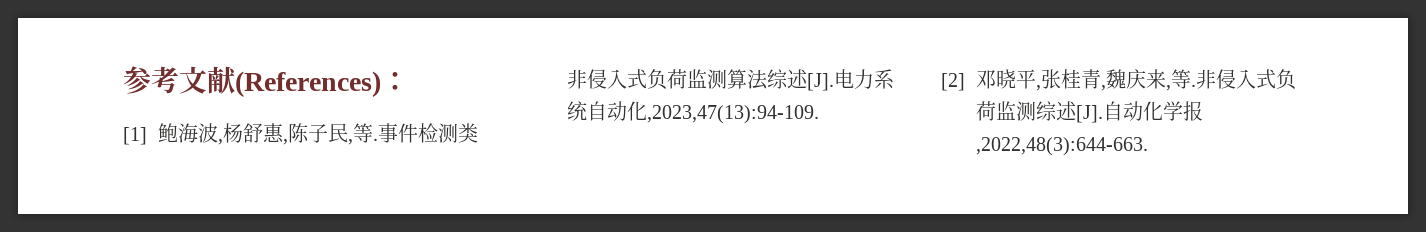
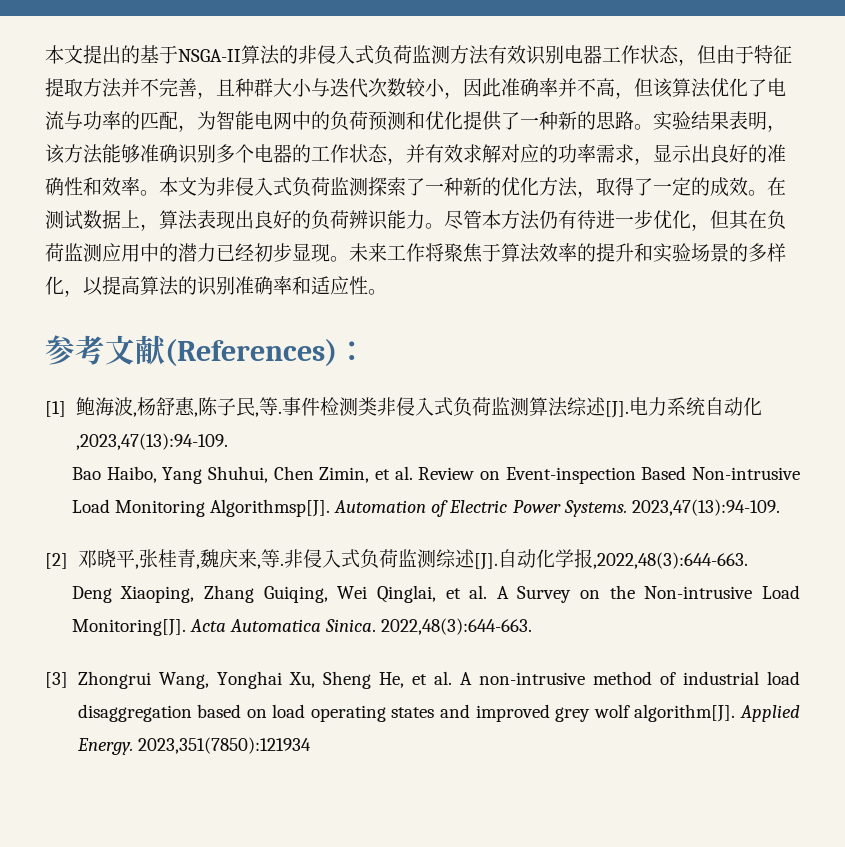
+ 本文提出的基于NSGA-II算法的非侵入式负荷监测方法有效识别电器工作状态，但由于特征提取方法并不完善，且种群大小与迭代次数较小，因此准确率并不高，但该算法优化了电流与功率的匹配，为智能电网中的负荷预测和优化提供了一种新的思路。实验结果表明，该方法能够准确识别多个电器的工作状态，并有效求解对应的功率需求，显示出良好的准确性和效率。本文为非侵入式负荷监测探索了一种新的优化方法，取得了一定的成效。在测试数据上，算法表现出良好的负荷辨识能力。尽管本方法仍有待进一步优化，但其在负荷监测应用中的潜力已经初步显现。未来工作将聚焦于算法效率的提升和实验场景的多样化，以提高算法的识别准确率和适应性。
+ Bao Haibo, Yang Shuhui, Chen Zimin, et al. Review on Event-inspection Based Non-intrusive Load Monitoring Algorithmsp[J]. Automation of Electric Power Systems. 2023,47(13):94-109.
+ Deng Xiaoping, Zhang Guiqing, Wei Qinglai, et al. A Survey on the Non-intrusive Load Monitoring[J]. Acta Automatica Sinica. 2022,48(3):644-663.
+ [3] Zhongrui Wang, Yonghai Xu, Sheng He, et al. A non-intrusive method of industrial load disaggregation based on load operating states and improved grey wolf algorithm[J]. Applied Energy. 2023,351(7850):121934

